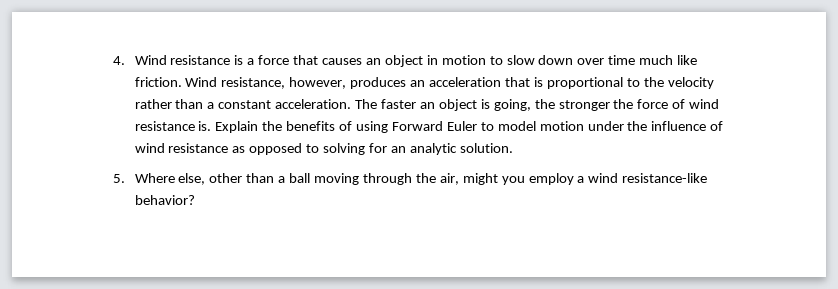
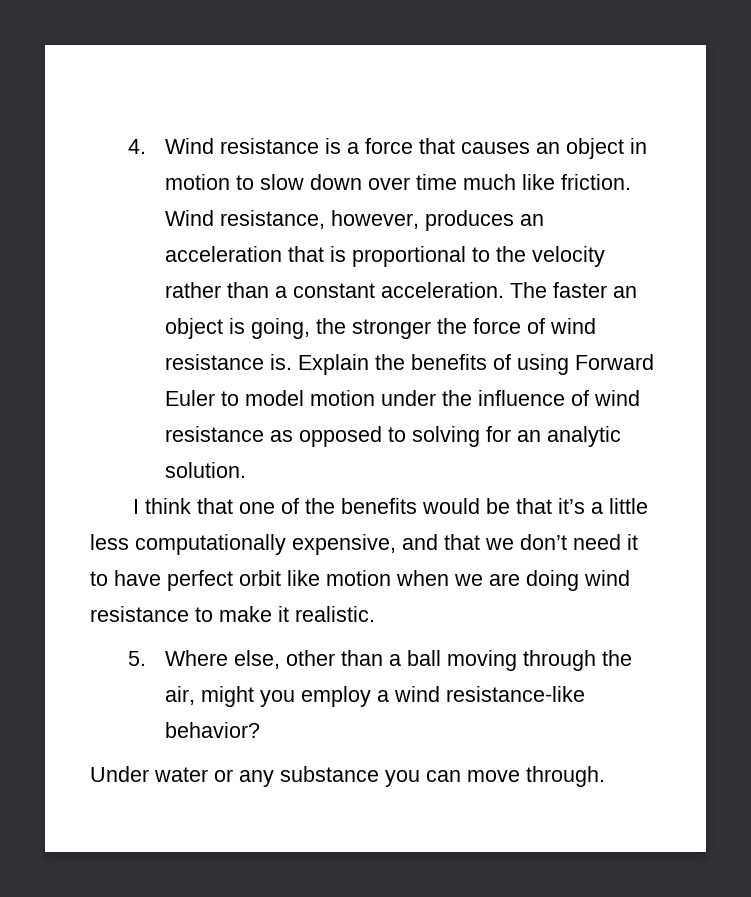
+ I think that one of the benefits would be that it’s a little less computationally expensive, and that we don’t need it to have perfect orbit like motion when we are doing wind resistance to make it realistic.
+ Under water or any substance you can move through.

